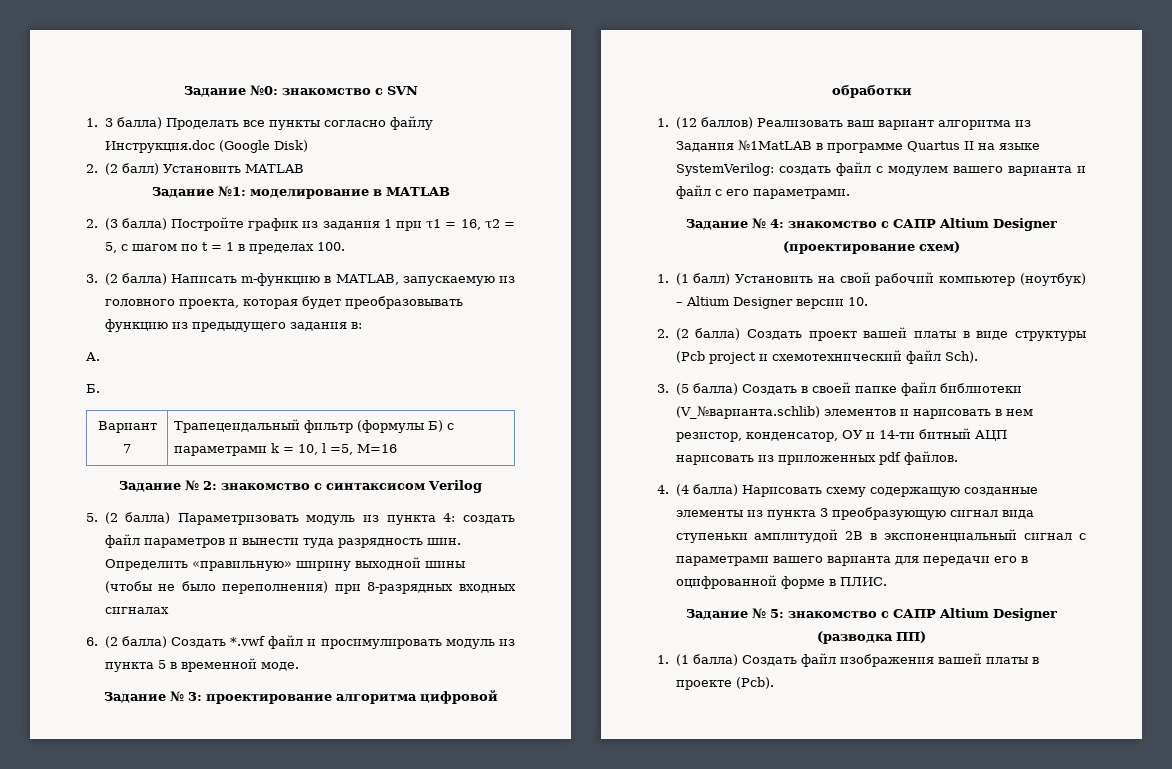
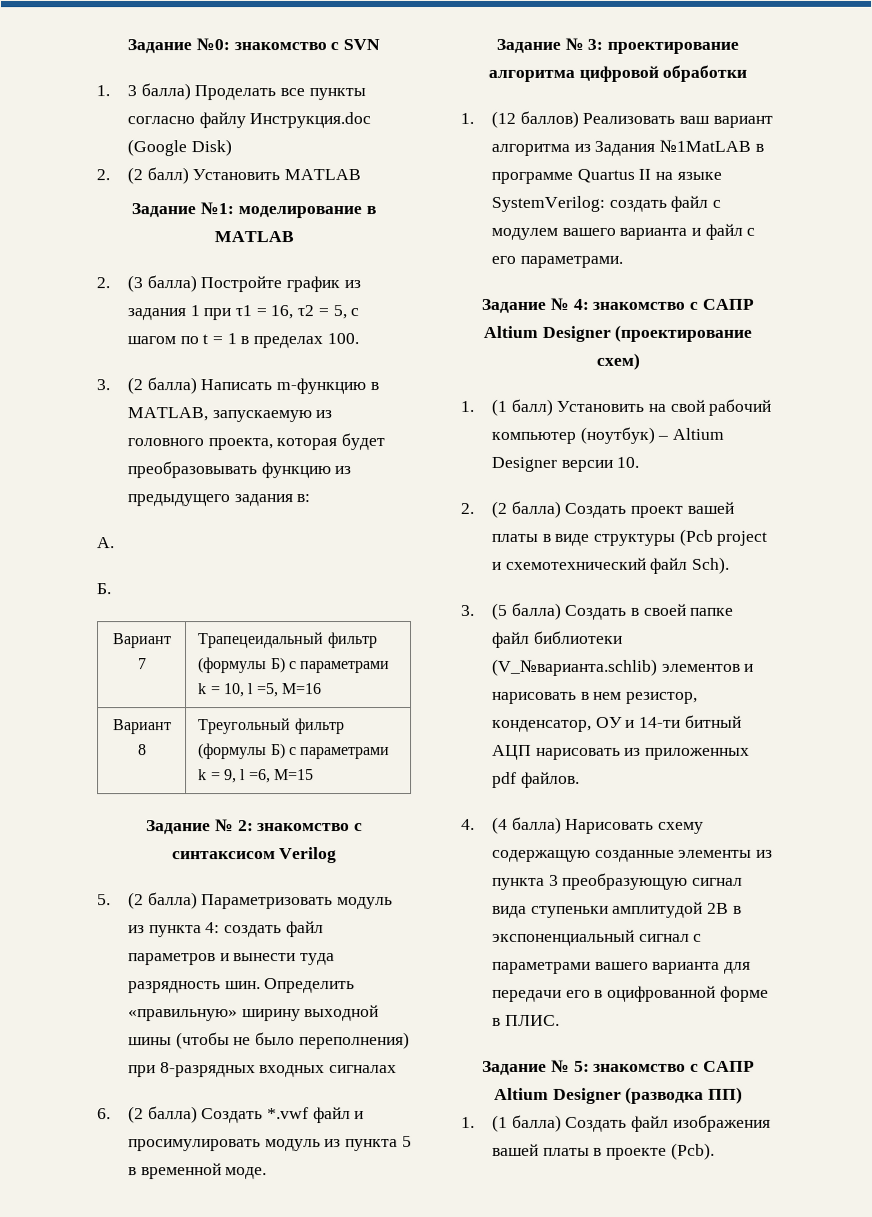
+ Вариант 8 | Треугольный фильтр (формулы Б) с параметрами k = 9, l =6, M=15

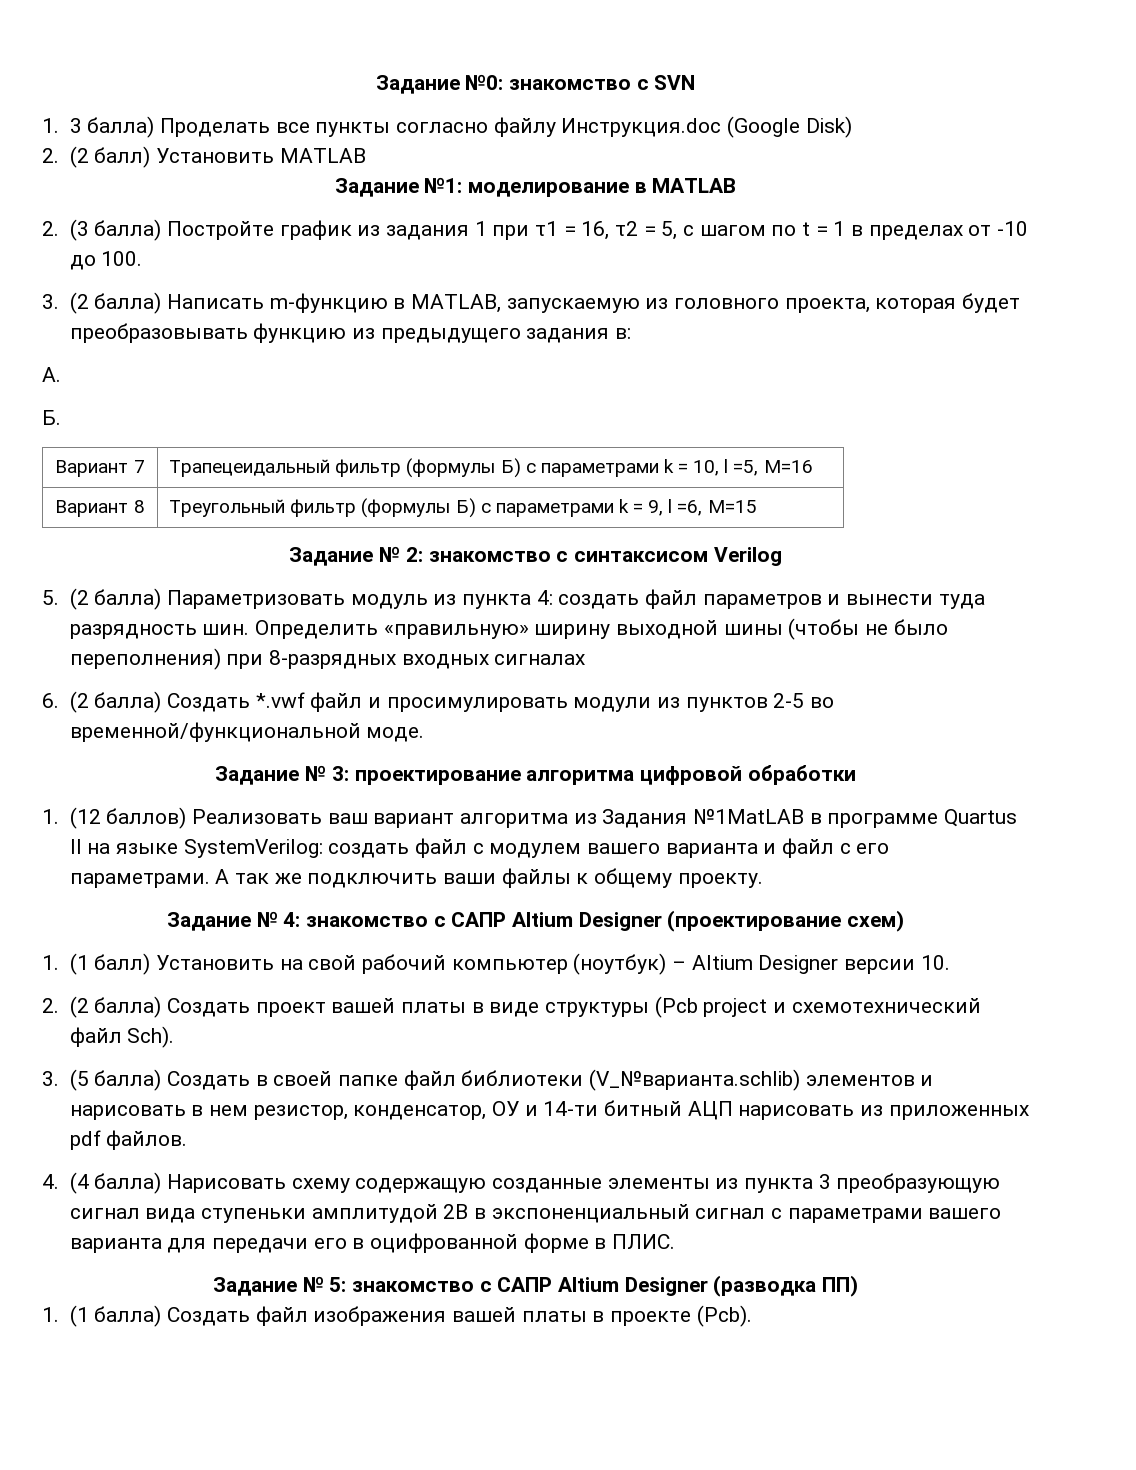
- 2. (3 балла) Постройте график из задания 1 при τ1 = 16, τ2 = 5, с шагом по t = 1 в пределах 100.
+ 2. (3 балла) Постройте график из задания 1 при τ1 = 16, τ2 = 5, с шагом по t = 1 в пределах от -10 до 100.
- 6. (2 балла) Создать *.vwf файл и просимулировать модуль из пункта 5 в временной моде.
+ 6. (2 балла) Создать *.vwf файл и просимулировать модули из пунктов 2-5 во временной/функциональной моде.
+ А так же подключить ваши файлы к общему проекту.

